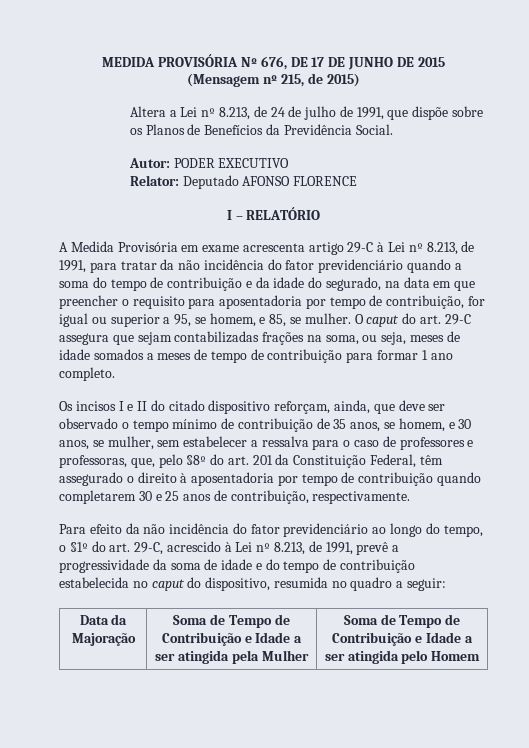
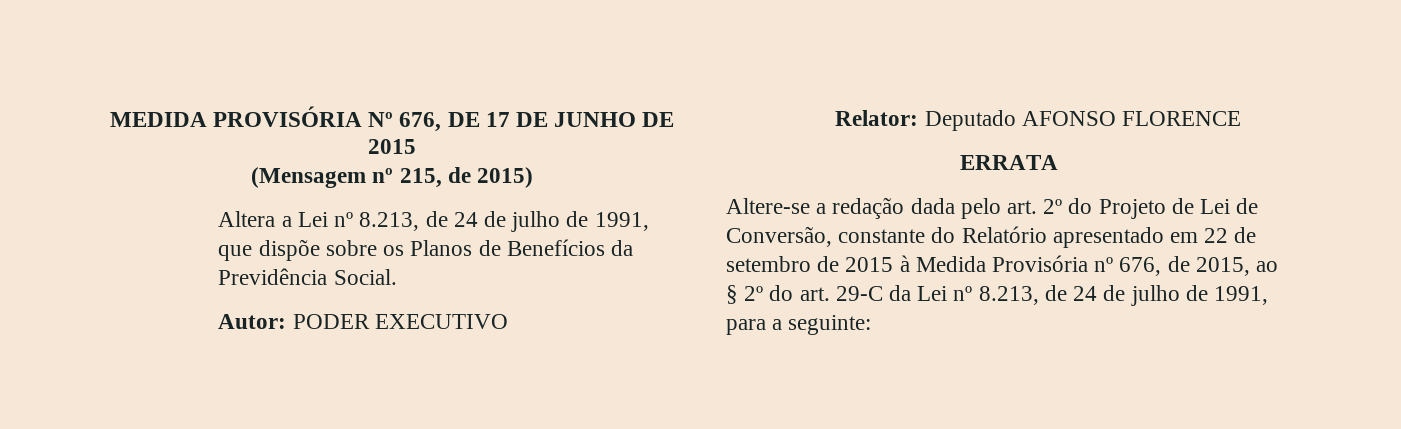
- I – RELATÓRIO
- A Medida Provisória em exame acrescenta artigo 29-C à Lei nº 8.213, de 1991, para tratar da não incidência do fator previdenciário quando a soma do tempo de contribuição e da idade do segurado, na data em que preencher o requisito para aposentadoria por tempo de contribuição, for igual ou superior a 95, se homem, e 85, se mulher. O caput do art. 29-C assegura que sejam contabilizadas frações na soma, ou seja, meses de idade somados a meses de tempo de contribuição para formar 1 ano completo.
- Os incisos I e II do citado dispositivo reforçam, ainda, que deve ser observado o tempo mínimo de contribuição de 35 anos, se homem, e 30 anos, se mulher, sem estabelecer a ressalva para o caso de professores e professoras, que, pelo §8º do art. 201 da Constituição Federal, têm assegurado o direito à aposentadoria por tempo de contribuição quando completarem 30 e 25 anos de contribuição, respectivamente.
- Para efeito da não incidência do fator previdenciário ao longo do tempo, o §1º do art. 29-C, acrescido à Lei nº 8.213, de 1991, prevê a progressividade da soma de idade e do tempo de contribuição estabelecida no caput do dispositivo, resumida no quadro a seguir:
- Data da Majoração | Soma de Tempo de Contribuição e Idade a ser atingida pela Mulher | Soma de Tempo de Contribuição e Idade a ser atingida pelo Homem
+ ERRATA
+ Altere-se a redação dada pelo art. 2º do Projeto de Lei de Conversão, constante do Relatório apresentado em 22 de setembro de 2015 à Medida Provisória nº 676, de 2015, ao § 2º do art. 29-C da Lei nº 8.213, de 24 de julho de 1991, para a seguinte:

